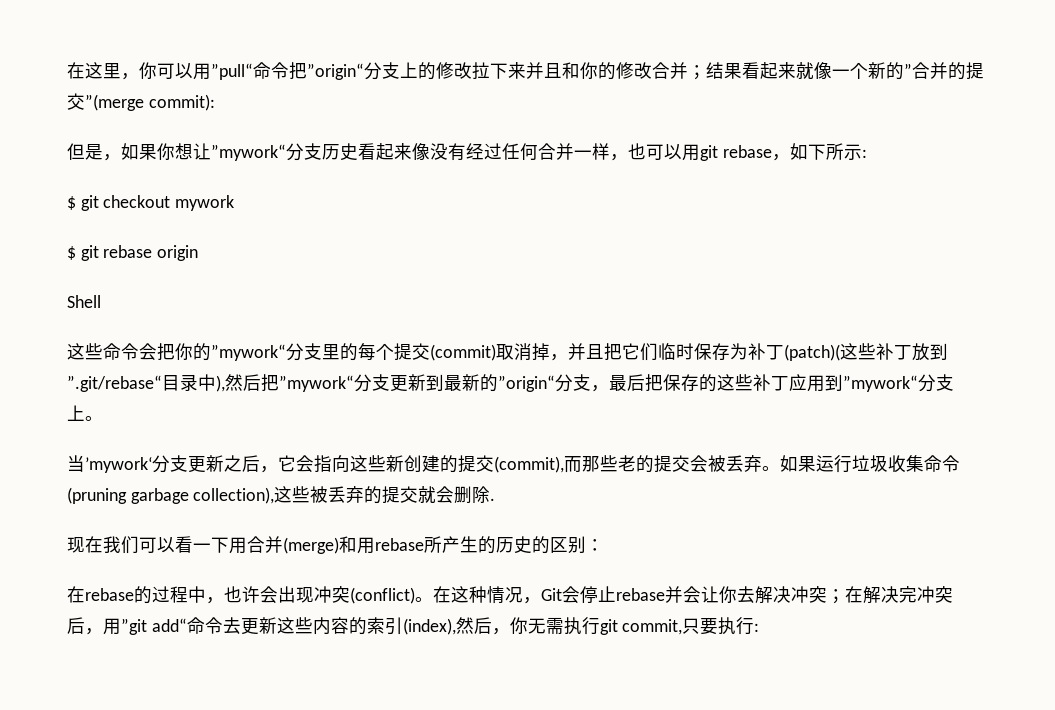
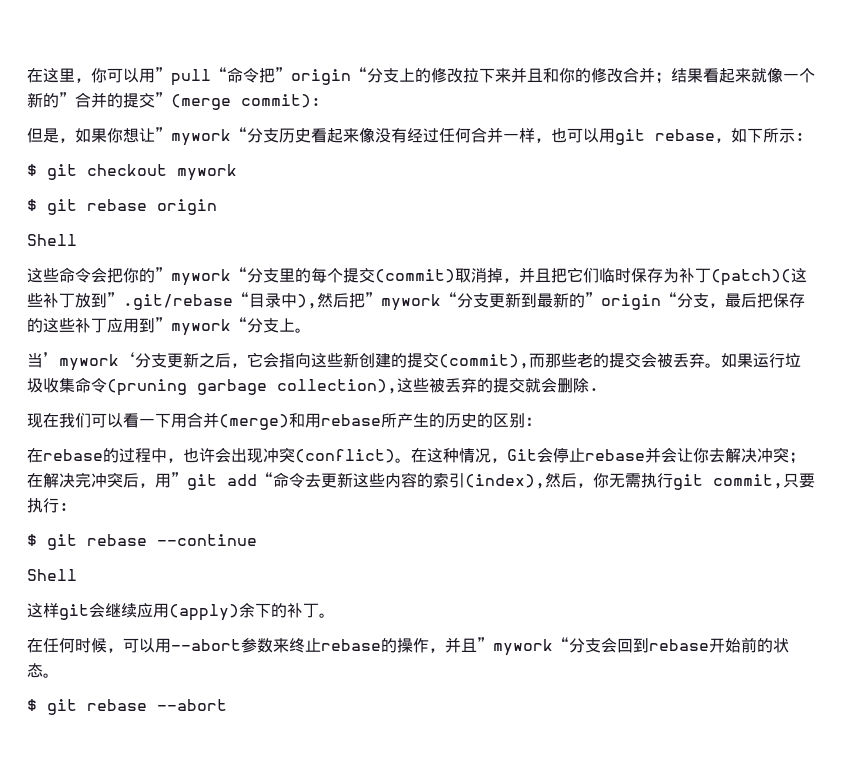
+ $ git rebase --continue
+ Shell
+ 这样git会继续应用(apply)余下的补丁。
+ 在任何时候，可以用--abort参数来终止rebase的操作，并且”mywork“分支会回到rebase开始前的状态。
+ $ git rebase --abort

